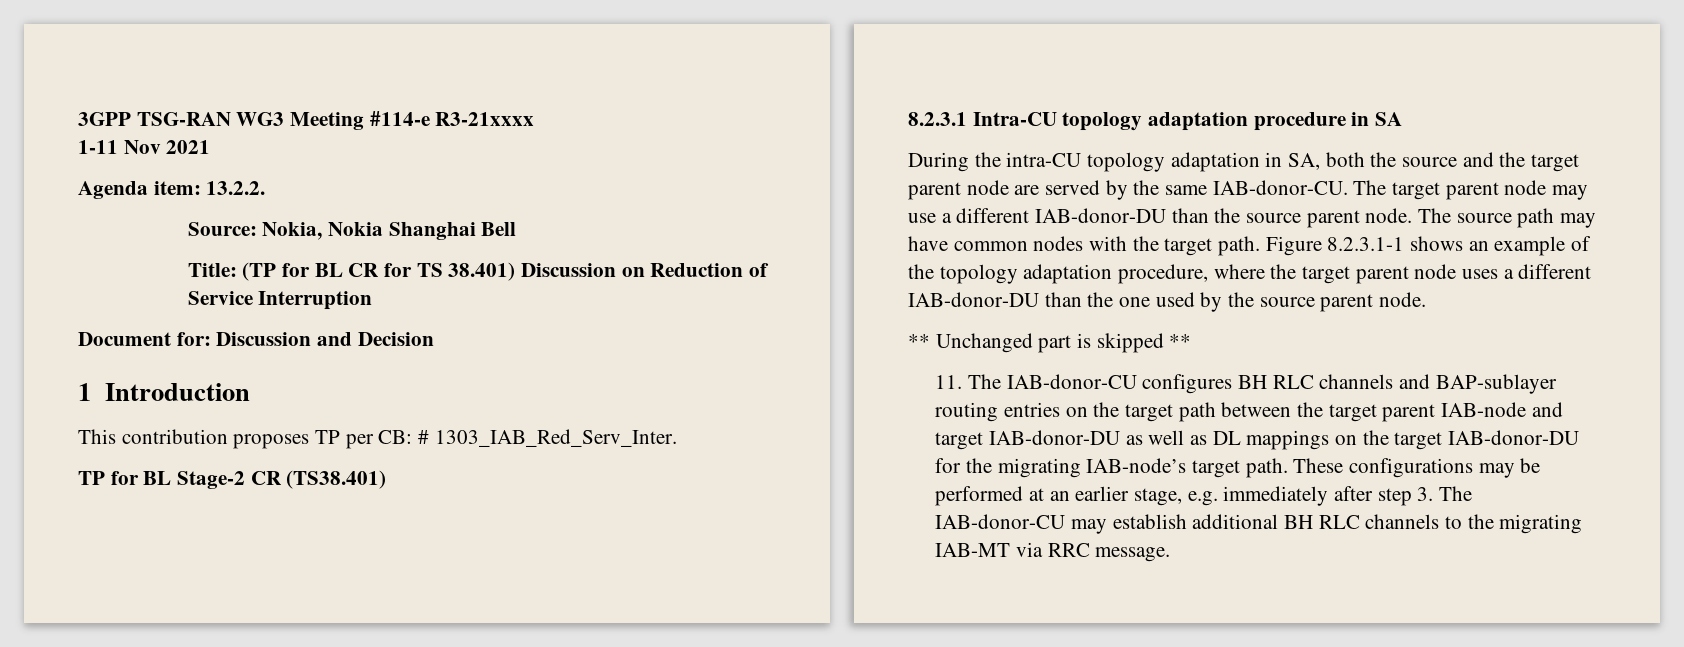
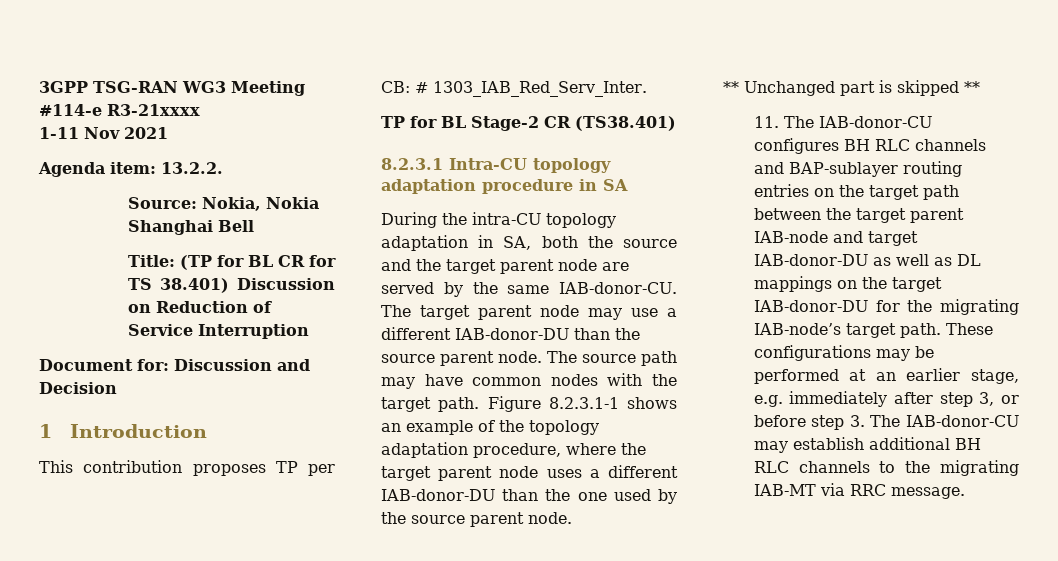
- These configurations may be performed at an earlier stage, e.g. immediately after step 3. The IAB-donor-CU may establish additional BH RLC channels to the migrating IAB-MT via RRC message.
+ These configurations may be performed at an earlier stage, e.g. immediately after step 3, or before step 3. The IAB-donor-CU may establish additional BH RLC channels to the migrating IAB-MT via RRC message.

